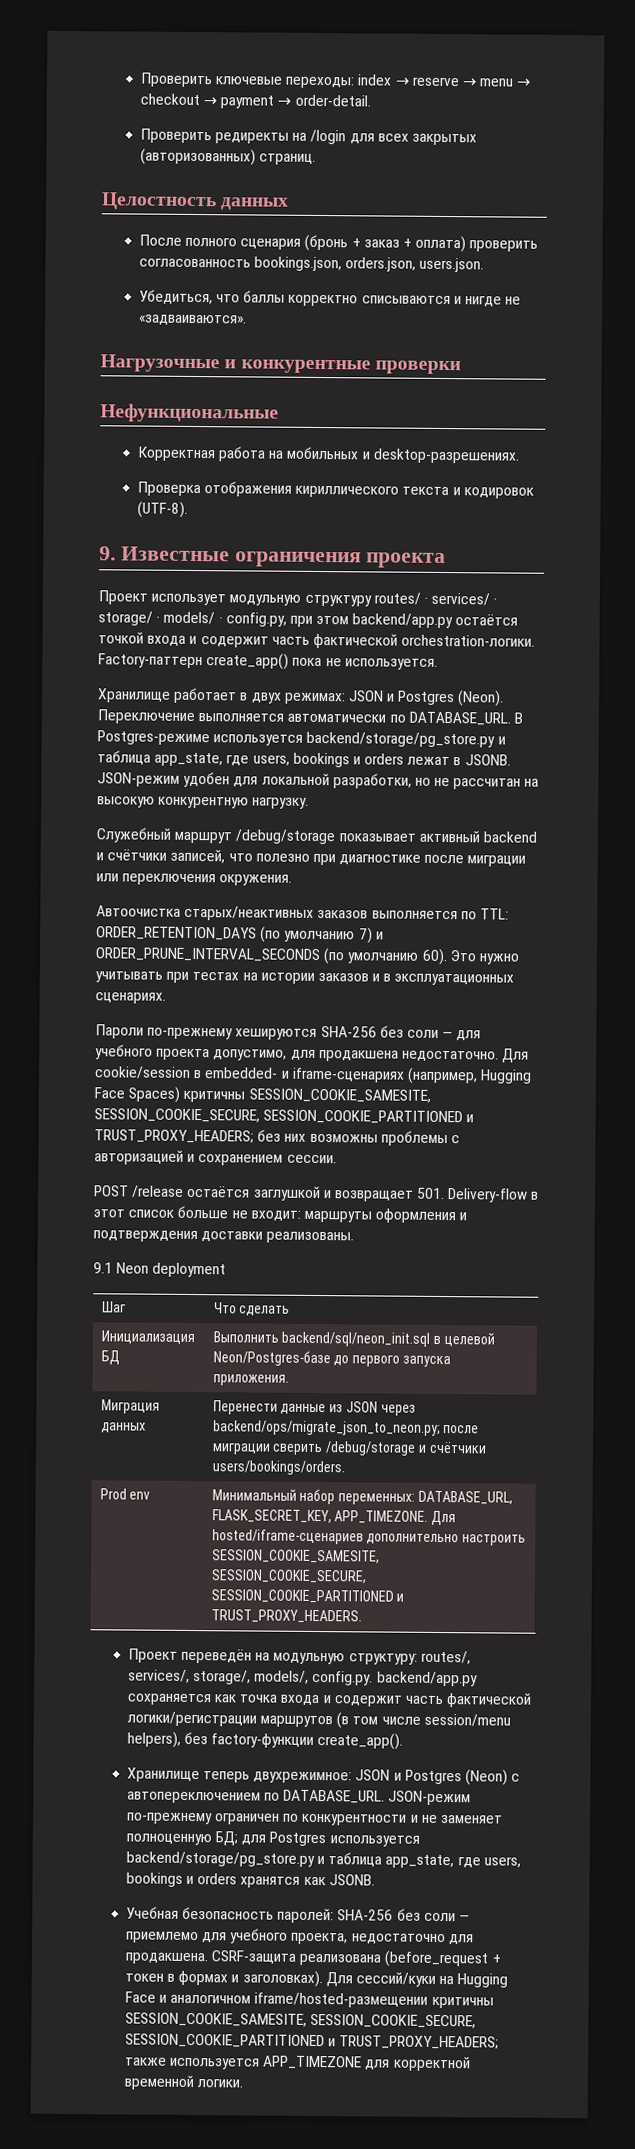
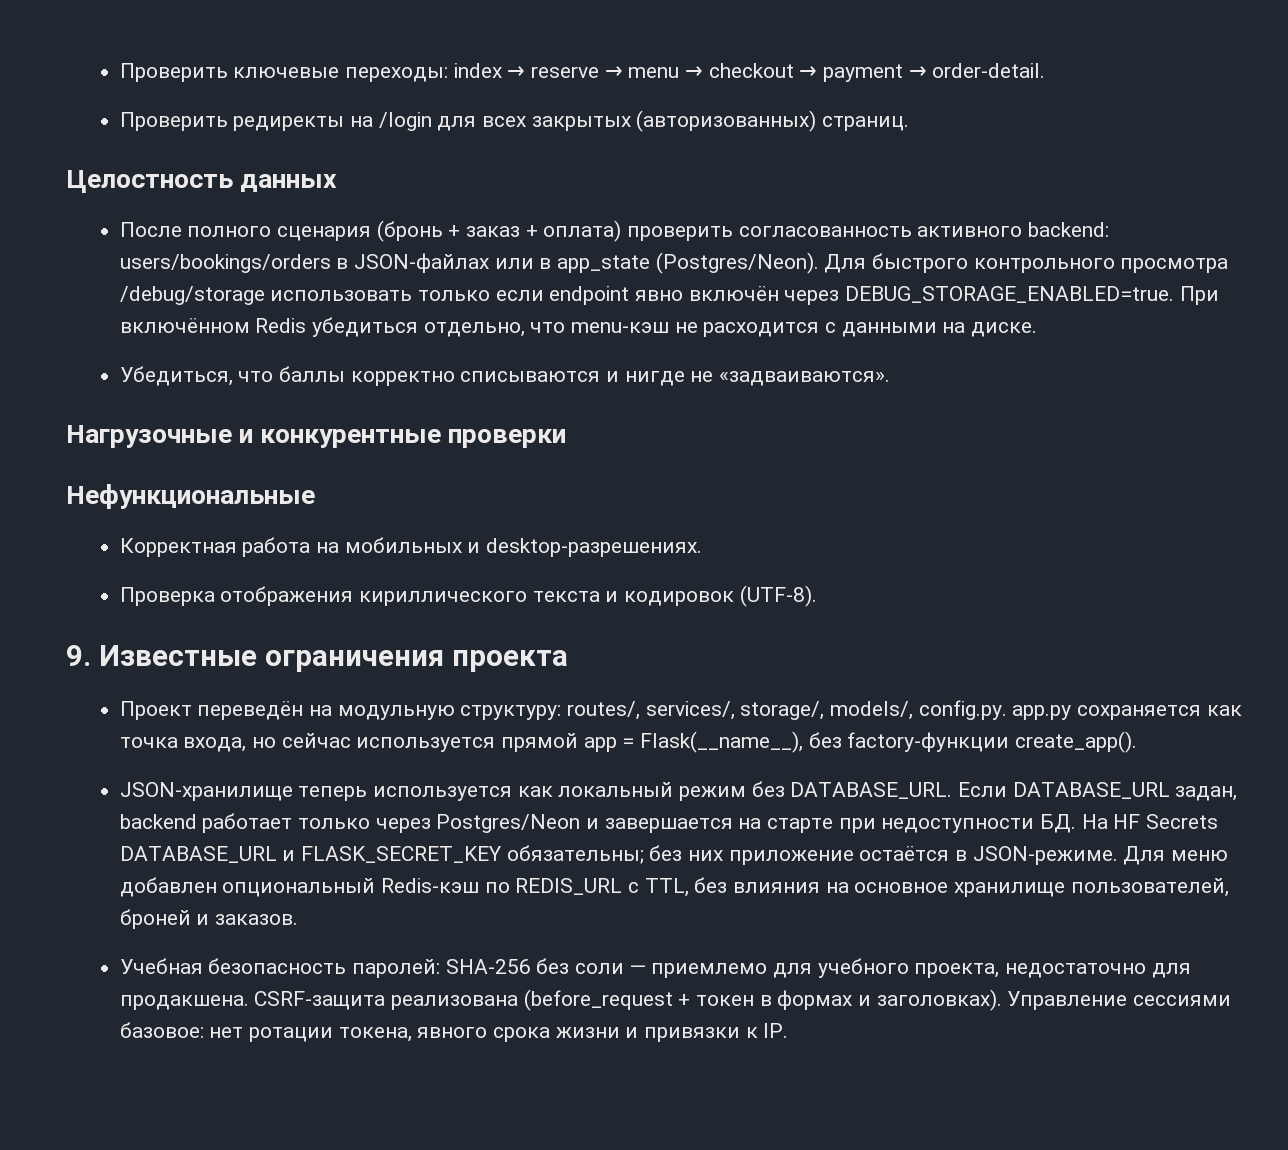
- После полного сценария (бронь + заказ + оплата) проверить согласованность bookings.json, orders.json, users.json.
+ После полного сценария (бронь + заказ + оплата) проверить согласованность активного backend: users/bookings/orders в JSON-файлах или в app_state (Postgres/Neon). Для быстрого контрольного просмотра /debug/storage использовать только если endpoint явно включён через DEBUG_STORAGE_ENABLED=true. При включённом Redis убедиться отдельно, что menu-кэш не расходится с данными на диске.
- Проект использует модульную структуру routes/ · services/ · storage/ · models/ · config.py, при этом backend/app.py остаётся точкой входа и содержит часть фактической orchestration-логики. Factory-паттерн create_app() пока не используется.
- Хранилище работает в двух режимах: JSON и Postgres (Neon). Переключение выполняется автоматически по DATABASE_URL. В Postgres-режиме используется backend/storage/pg_store.py и таблица app_state, где users, bookings и orders лежат в JSONB. JSON-режим удобен для локальной разработки, но не рассчитан на высокую конкурентную нагрузку.
- Служебный маршрут /debug/storage показывает активный backend и счётчики записей, что полезно при диагностике после миграции или переключения окружения.
- Автоочистка старых/неактивных заказов выполняется по TTL: ORDER_RETENTION_DAYS (по умолчанию 7) и ORDER_PRUNE_INTERVAL_SECONDS (по умолчанию 60). Это нужно учитывать при тестах на истории заказов и в эксплуатационных сценариях.
- Пароли по-прежнему хешируются SHA-256 без соли — для учебного проекта допустимо, для продакшена недостаточно. Для cookie/session в embedded- и iframe-сценариях (например, Hugging Face Spaces) критичны SESSION_COOKIE_SAMESITE, SESSION_COOKIE_SECURE, SESSION_COOKIE_PARTITIONED и TRUST_PROXY_HEADERS; без них возможны проблемы с авторизацией и сохранением сессии.
- POST /release остаётся заглушкой и возвращает 501. Delivery-flow в этот список больше не входит: маршруты оформления и подтверждения доставки реализованы.
- 9.1 Neon deployment
- Шаг | Что сделать
- Инициализация БД | Выполнить backend/sql/neon_init.sql в целевой Neon/Postgres-базе до первого запуска приложения.
- Миграция данных | Перенести данные из JSON через backend/ops/migrate_json_to_neon.py; после миграции сверить /debug/storage и счётчики users/bookings/orders.
- Prod env | Минимальный набор переменных: DATABASE_URL, FLASK_SECRET_KEY, APP_TIMEZONE. Для hosted/iframe-сценариев дополнительно настроить SESSION_COOKIE_SAMESITE, SESSION_COOKIE_SECURE, SESSION_COOKIE_PARTITIONED и TRUST_PROXY_HEADERS.
- Проект переведён на модульную структуру: routes/, services/, storage/, models/, config.py. backend/app.py сохраняется как точка входа и содержит часть фактической логики/регистрации маршрутов (в том числе session/menu helpers), без factory-функции create_app().
- Хранилище теперь двухрежимное: JSON и Postgres (Neon) с автопереключением по DATABASE_URL. JSON-режим по-прежнему ограничен по конкурентности и не заменяет полноценную БД; для Postgres используется backend/storage/pg_store.py и таблица app_state, где users, bookings и orders хранятся как JSONB.
+ Проект переведён на модульную структуру: routes/, services/, storage/, models/, config.py. app.py сохраняется как точка входа, но сейчас используется прямой app = Flask(__name__), без factory-функции create_app().
+ JSON-хранилище теперь используется как локальный режим без DATABASE_URL. Если DATABASE_URL задан, backend работает только через Postgres/Neon и завершается на старте при недоступности БД. На HF Secrets DATABASE_URL и FLASK_SECRET_KEY обязательны; без них приложение остаётся в JSON-режиме. Для меню добавлен опциональный Redis-кэш по REDIS_URL с TTL, без влияния на основное хранилище пользователей, броней и заказов.
- Для сессий/куки на Hugging Face и аналогичном iframe/hosted-размещении критичны SESSION_COOKIE_SAMESITE, SESSION_COOKIE_SECURE, SESSION_COOKIE_PARTITIONED и TRUST_PROXY_HEADERS; также используется APP_TIMEZONE для корректной временной логики.
+ Управление сессиями базовое: нет ротации токена, явного срока жизни и привязки к IP.

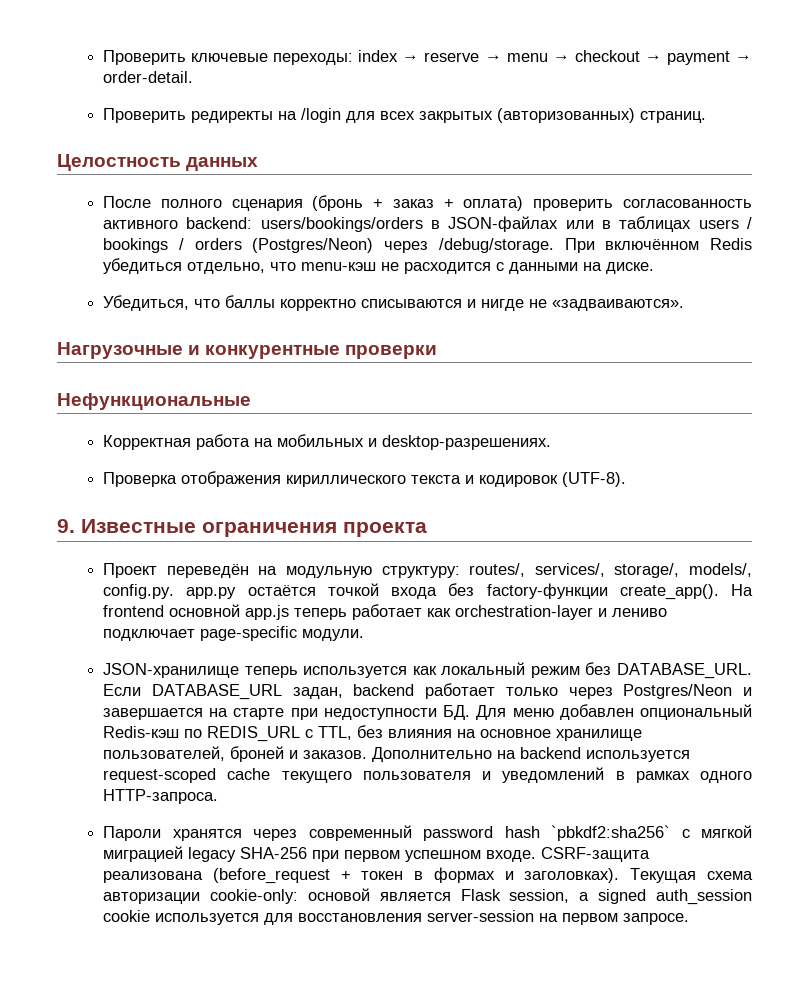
- После полного сценария (бронь + заказ + оплата) проверить согласованность активного backend: users/bookings/orders в JSON-файлах или в app_state (Postgres/Neon). Для быстрого контрольного просмотра /debug/storage использовать только если endpoint явно включён через DEBUG_STORAGE_ENABLED=true.
+ После полного сценария (бронь + заказ + оплата) проверить согласованность активного backend: users/bookings/orders в JSON-файлах или в таблицах users / bookings / orders (Postgres/Neon) через /debug/storage.
- Проект переведён на модульную структуру: routes/, services/, storage/, models/, config.py. app.py сохраняется как точка входа, но сейчас используется прямой app = Flask(__name__), без factory-функции create_app().
+ Проект переведён на модульную структуру: routes/, services/, storage/, models/, config.py. app.py остаётся точкой входа без factory-функции create_app(). На frontend основной app.js теперь работает как orchestration-layer и лениво подключает page-specific модули.
- Если DATABASE_URL задан, backend работает только через Postgres/Neon и завершается на старте при недоступности БД. На HF Secrets DATABASE_URL и FLASK_SECRET_KEY обязательны; без них приложение остаётся в JSON-режиме. Для меню добавлен опциональный Redis-кэш по REDIS_URL с TTL, без влияния на основное хранилище пользователей, броней и заказов.
- Учебная безопасность паролей: SHA-256 без соли — приемлемо для учебного проекта, недостаточно для продакшена.
+ Если DATABASE_URL задан, backend работает только через Postgres/Neon и завершается на старте при недоступности БД. Для меню добавлен опциональный Redis-кэш по REDIS_URL с TTL, без влияния на основное хранилище пользователей, броней и заказов. Дополнительно на backend используется request-scoped cache текущего пользователя и уведомлений в рамках одного HTTP-запроса.
+ Пароли хранятся через современный password hash `pbkdf2:sha256` с мягкой миграцией legacy SHA-256 при первом успешном входе.
- Управление сессиями базовое: нет ротации токена, явного срока жизни и привязки к IP.
+ Текущая схема авторизации cookie-only: основой является Flask session, а signed auth_session cookie используется для восстановления server-session на первом запросе.

